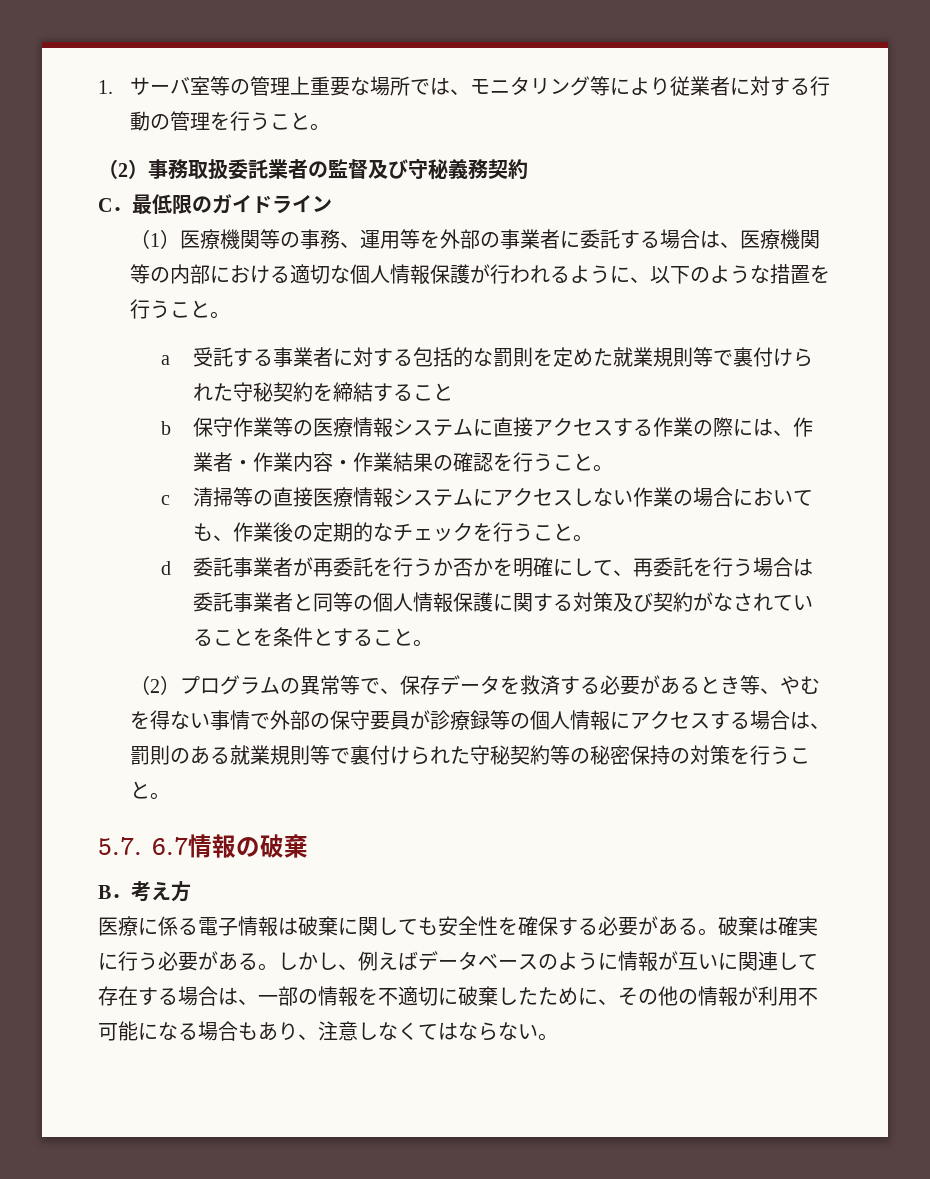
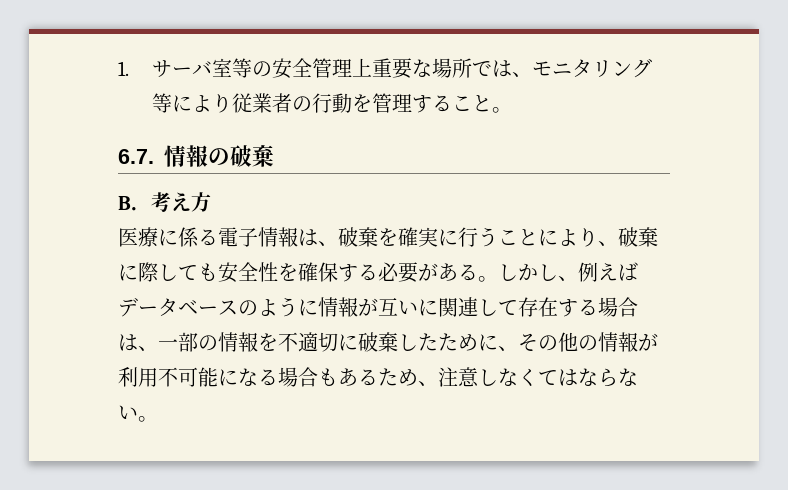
- 1.サーバ室等の管理上重要な場所では、モニタリング等により従業者に対する行動の管理を行うこと。
- （2）事務取扱委託業者の監督及び守秘義務契約
- C．最低限のガイドライン
- （1）医療機関等の事務、運用等を外部の事業者に委託する場合は、医療機関等の内部における適切な個人情報保護が行われるように、以下のような措置を行うこと。
- a受託する事業者に対する包括的な罰則を定めた就業規則等で裏付けられた守秘契約を締結すること
- b保守作業等の医療情報システムに直接アクセスする作業の際には、作業者・作業内容・作業結果の確認を行うこと。
- c清掃等の直接医療情報システムにアクセスしない作業の場合においても、作業後の定期的なチェックを行うこと。
- d委託事業者が再委託を行うか否かを明確にして、再委託を行う場合は委託事業者と同等の個人情報保護に関する対策及び契約がなされていることを条件とすること。
- （2）プログラムの異常等で、保存データを救済する必要があるとき等、やむを得ない事情で外部の保守要員が診療録等の個人情報にアクセスする場合は、罰則のある就業規則等で裏付けられた守秘契約等の秘密保持の対策を行うこと。
- 5.7. 6.7情報の破棄
+ 1.サーバ室等の安全管理上重要な場所では、モニタリング等により従業者の行動を管理すること。
+ 6.7.情報の破棄
- 医療に係る電子情報は破棄に関しても安全性を確保する必要がある。
+ 医療に係る電子情報は、破棄を確実に行うことにより、破棄に際しても安全性を確保する必要がある。
- 破棄は確実に行う必要がある。
- しかし、例えばデータベースのように情報が互いに関連して存在する場合は、一部の情報を不適切に破棄したために、その他の情報が利用不可能になる場合もあり、注意しなくてはならない。
+ しかし、例えばデータベースのように情報が互いに関連して存在する場合は、一部の情報を不適切に破棄したために、その他の情報が利用不可能になる場合もあるため、注意しなくてはならない。

